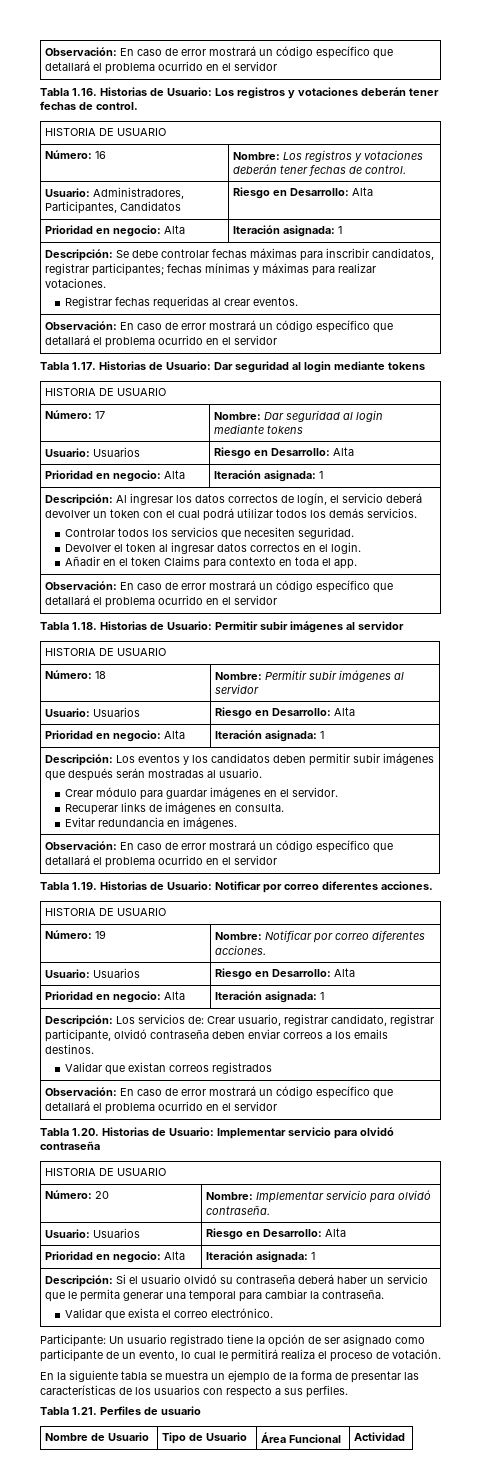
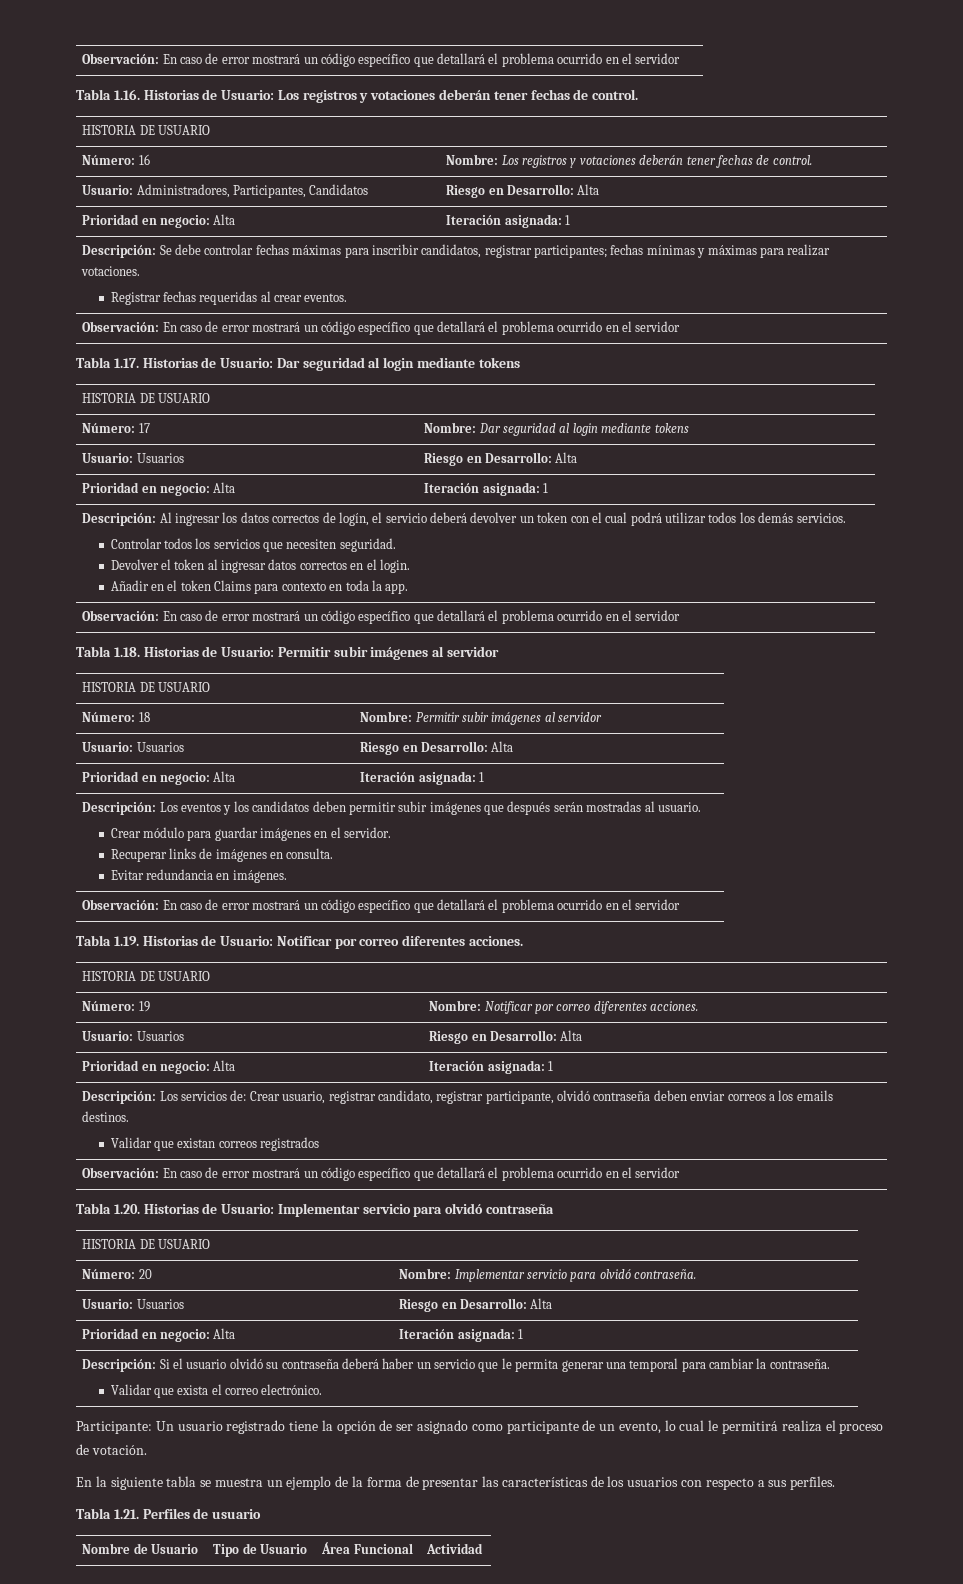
- Añadir en el token Claims para contexto en toda el app.
+ Añadir en el token Claims para contexto en toda la app.

